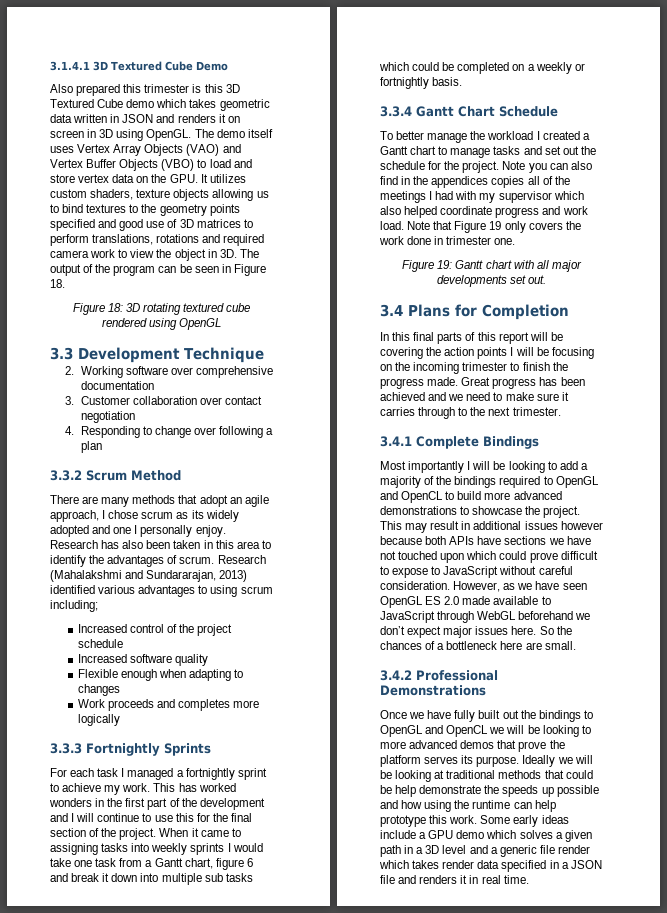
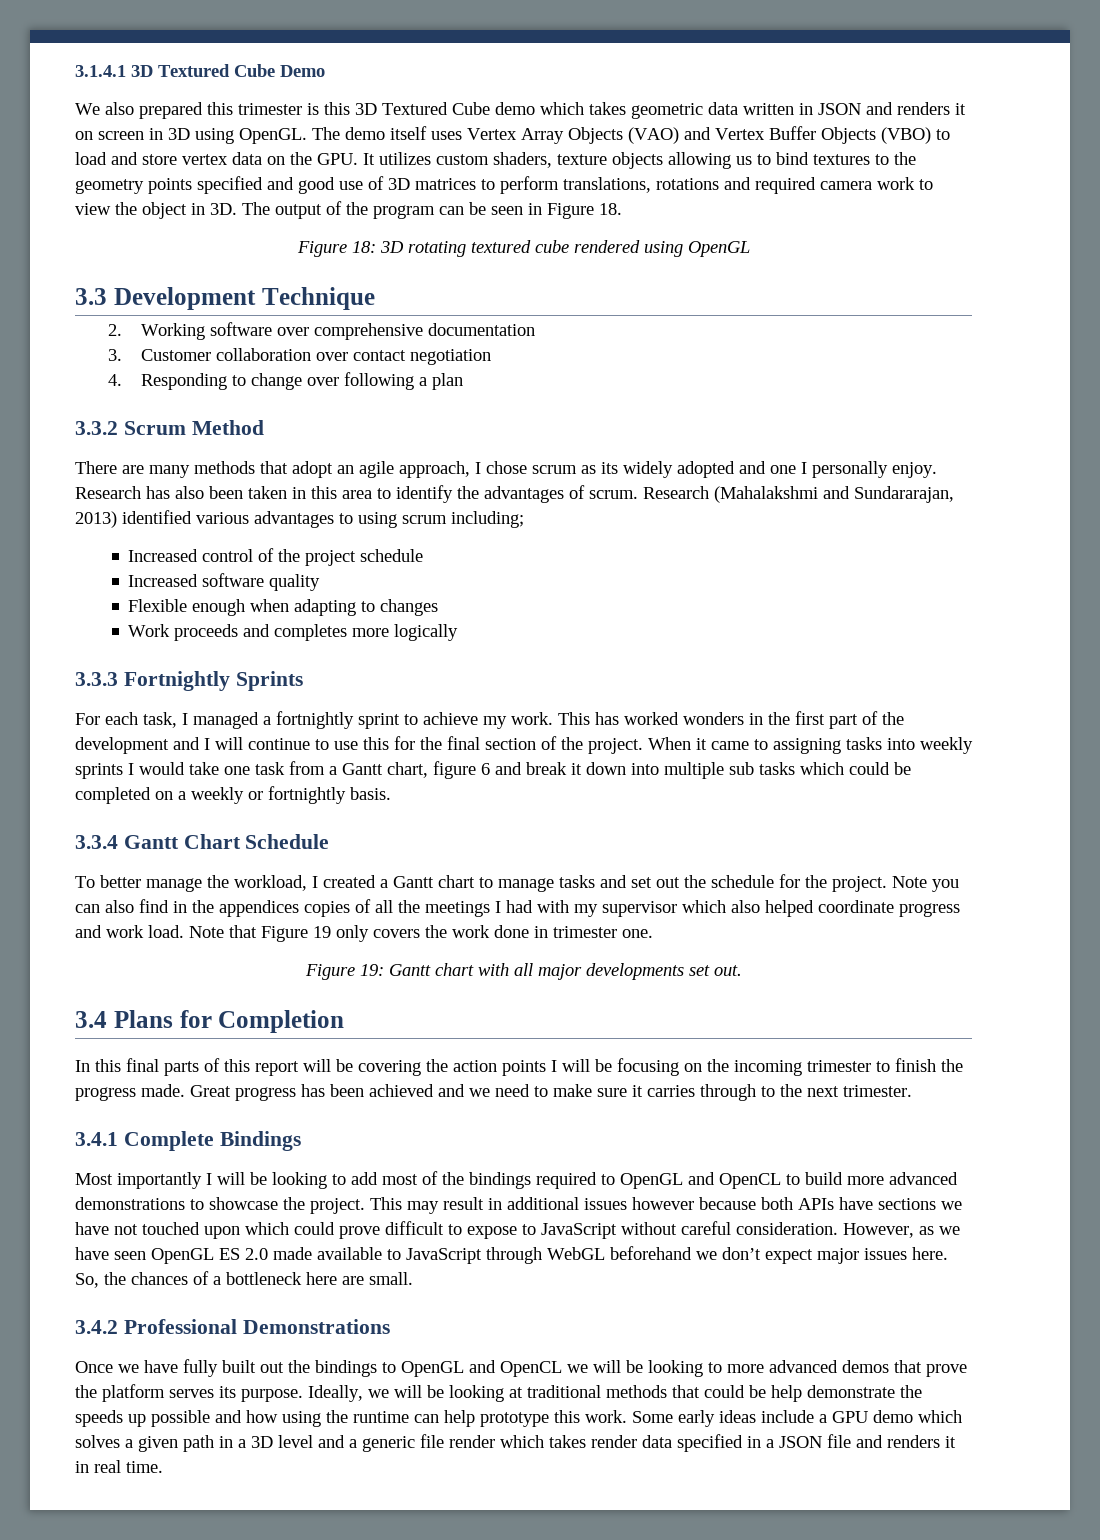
- Also prepared this trimester is this 3D Textured Cube demo which takes geometric data written in JSON and renders it on screen in 3D using OpenGL.
+ We also prepared this trimester is this 3D Textured Cube demo which takes geometric data written in JSON and renders it on screen in 3D using OpenGL.
- For each task I managed a fortnightly sprint to achieve my work.
+ For each task, I managed a fortnightly sprint to achieve my work.
- To better manage the workload I created a Gantt chart to manage tasks and set out the schedule for the project.
+ To better manage the workload, I created a Gantt chart to manage tasks and set out the schedule for the project.
- Note you can also find in the appendices copies all of the meetings I had with my supervisor which also helped coordinate progress and work load.
+ Note you can also find in the appendices copies of all the meetings I had with my supervisor which also helped coordinate progress and work load.
- Most importantly I will be looking to add a majority of the bindings required to OpenGL and OpenCL to build more advanced demonstrations to showcase the project.
+ Most importantly I will be looking to add most of the bindings required to OpenGL and OpenCL to build more advanced demonstrations to showcase the project.
- So the chances of a bottleneck here are small.
+ So, the chances of a bottleneck here are small.
- Ideally we will be looking at traditional methods that could be help demonstrate the speeds up possible and how using the runtime can help prototype this work.
+ Ideally, we will be looking at traditional methods that could be help demonstrate the speeds up possible and how using the runtime can help prototype this work.

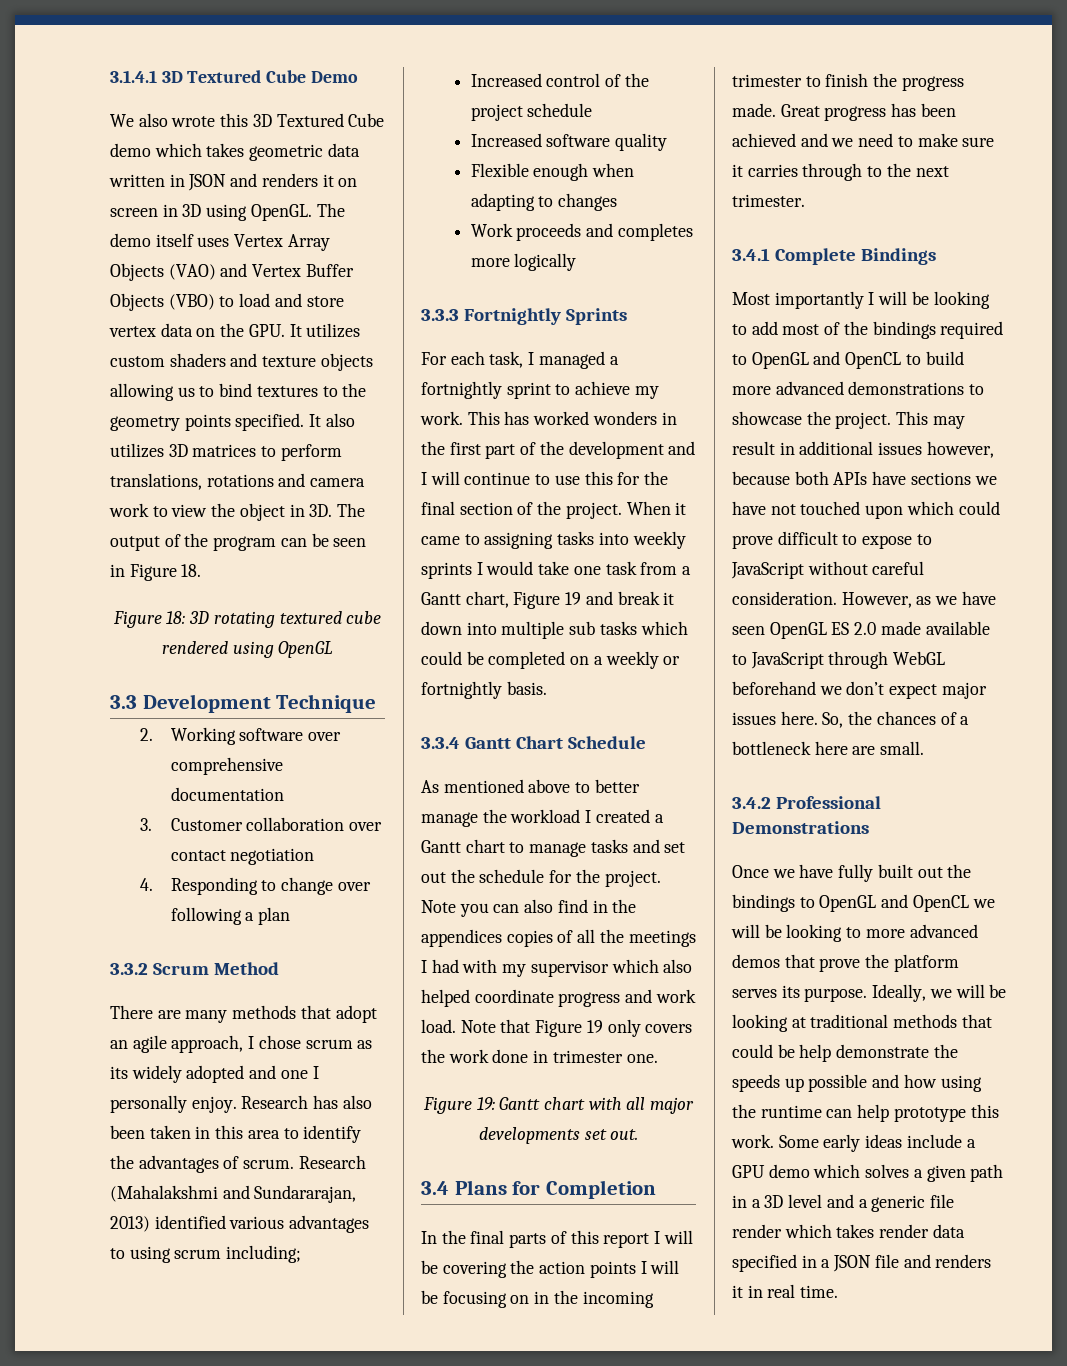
- We also prepared this trimester is this 3D Textured Cube demo which takes geometric data written in JSON and renders it on screen in 3D using OpenGL.
+ We also wrote this 3D Textured Cube demo which takes geometric data written in JSON and renders it on screen in 3D using OpenGL.
- The demo itself uses Vertex Array Objects (VAO) and Vertex Buffer Objects (VBO) to load and store vertex data on the GPU. It utilizes custom shaders, texture objects allowing us to bind textures to the geometry points specified and good use of 3D matrices to perform translations, rotations and required camera work to view the object in 3D.
+ The demo itself uses Vertex Array Objects (VAO) and Vertex Buffer Objects (VBO) to load and store vertex data on the GPU. It utilizes custom shaders and texture objects allowing us to bind textures to the geometry points specified. It also utilizes 3D matrices to perform translations, rotations and camera work to view the object in 3D.
- When it came to assigning tasks into weekly sprints I would take one task from a Gantt chart, figure 6 and break it down into multiple sub tasks which could be completed on a weekly or fortnightly basis.
+ When it came to assigning tasks into weekly sprints I would take one task from a Gantt chart, Figure 19 and break it down into multiple sub tasks which could be completed on a weekly or fortnightly basis.
- To better manage the workload, I created a Gantt chart to manage tasks and set out the schedule for the project.
+ As mentioned above to better manage the workload I created a Gantt chart to manage tasks and set out the schedule for the project.
- In this final parts of this report will be covering the action points I will be focusing on the incoming trimester to finish the progress made.
+ In the final parts of this report I will be covering the action points I will be focusing on in the incoming trimester to finish the progress made.
- This may result in additional issues however because both APIs have sections we have not touched upon which could prove difficult to expose to JavaScript without careful consideration.
+ This may result in additional issues however, because both APIs have sections we have not touched upon which could prove difficult to expose to JavaScript without careful consideration.

